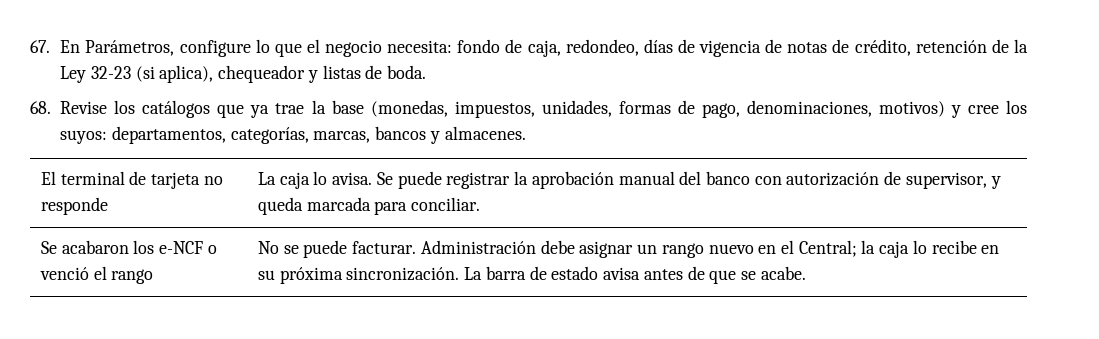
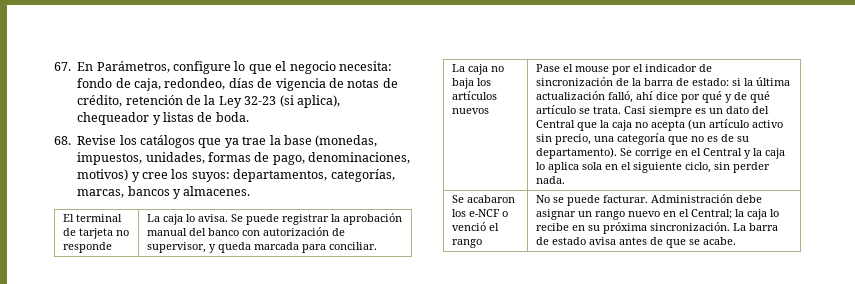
+ La caja no baja los artículos nuevos | Pase el mouse por el indicador de sincronización de la barra de estado: si la última actualización falló, ahí dice por qué y de qué artículo se trata. Casi siempre es un dato del Central que la caja no acepta (un artículo activo sin precio, una categoría que no es de su departamento). Se corrige en el Central y la caja lo aplica sola en el siguiente ciclo, sin perder nada.

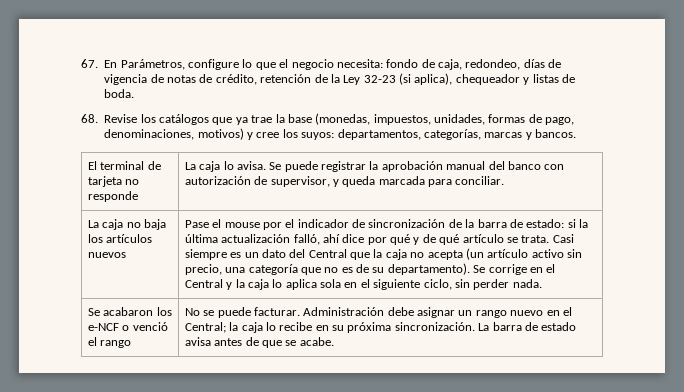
- 68. Revise los catálogos que ya trae la base (monedas, impuestos, unidades, formas de pago, denominaciones, motivos) y cree los suyos: departamentos, categorías, marcas, bancos y almacenes.
+ 68. Revise los catálogos que ya trae la base (monedas, impuestos, unidades, formas de pago, denominaciones, motivos) y cree los suyos: departamentos, categorías, marcas y bancos.

